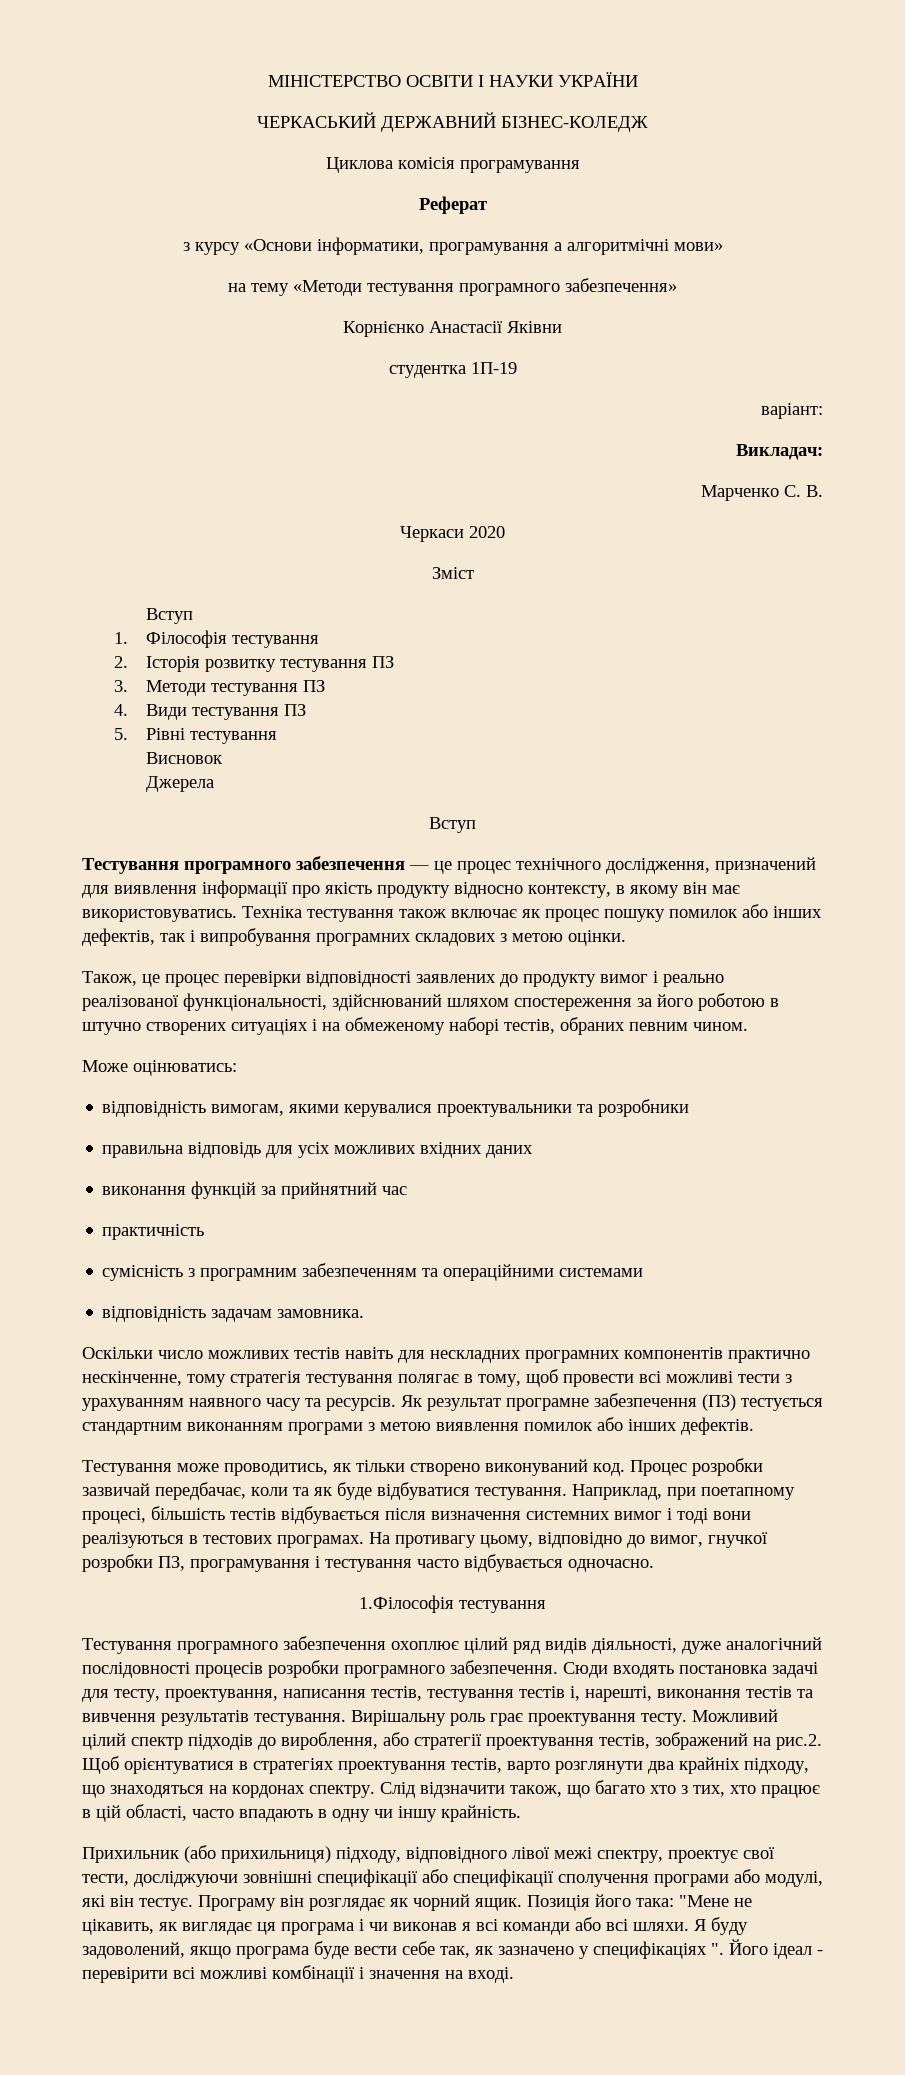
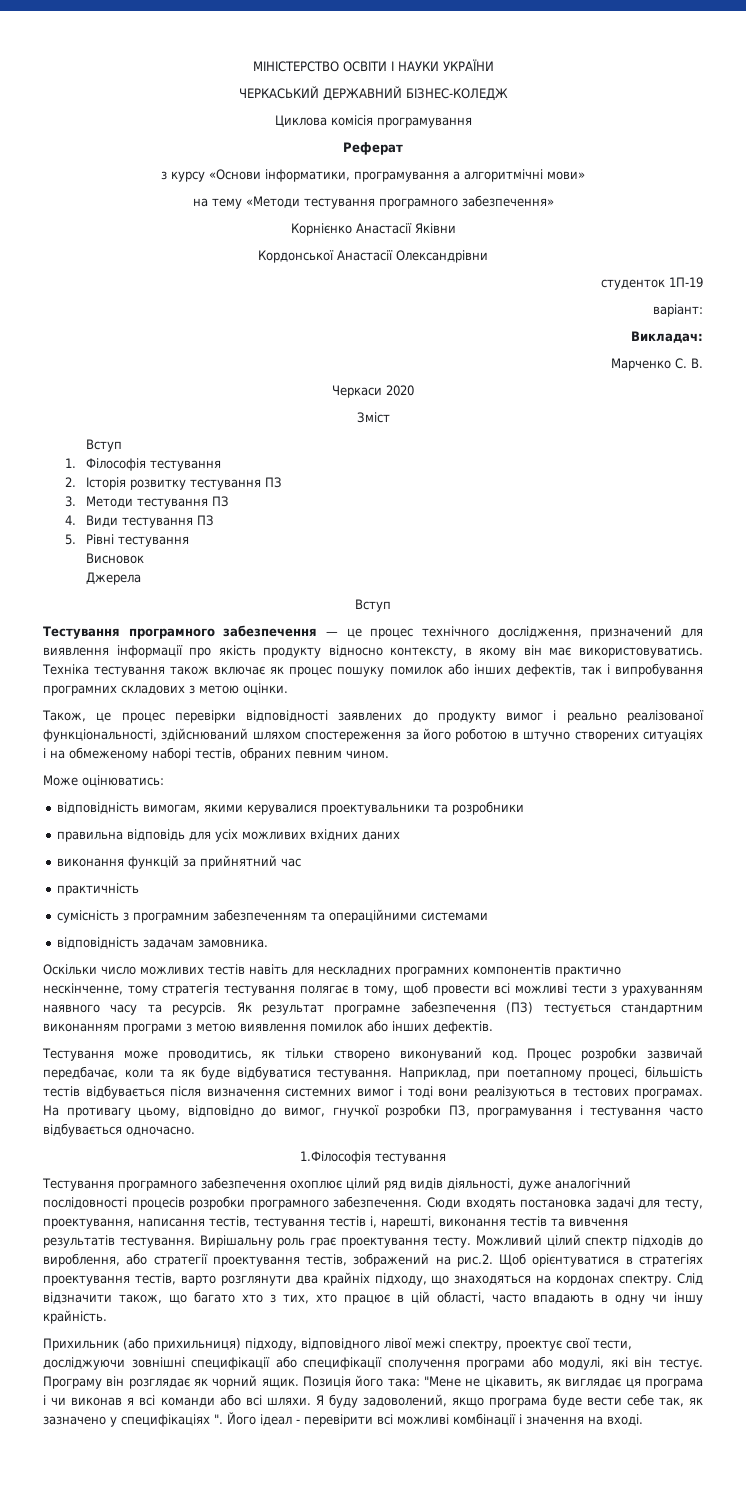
- студентка 1П-19
+ Кордонської Анастасії Олександрівни
+ студенток 1П-19

